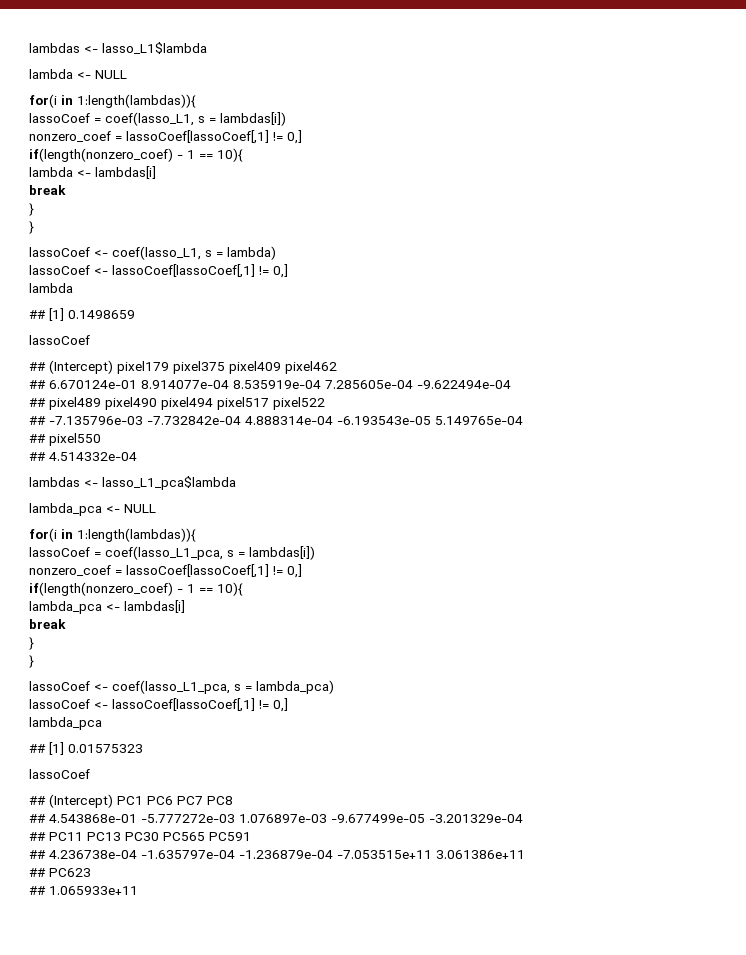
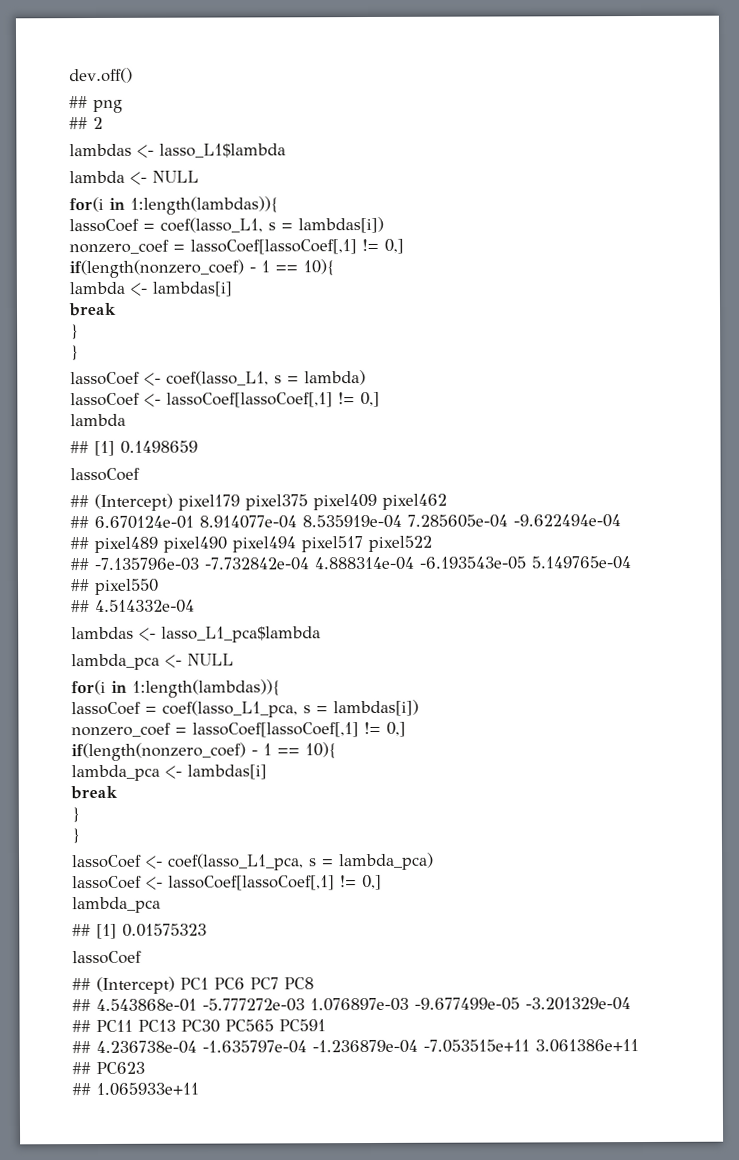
+ dev.off()
+ ## png
+ ## 2

